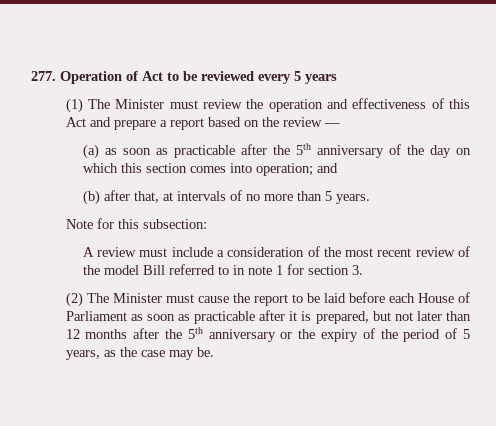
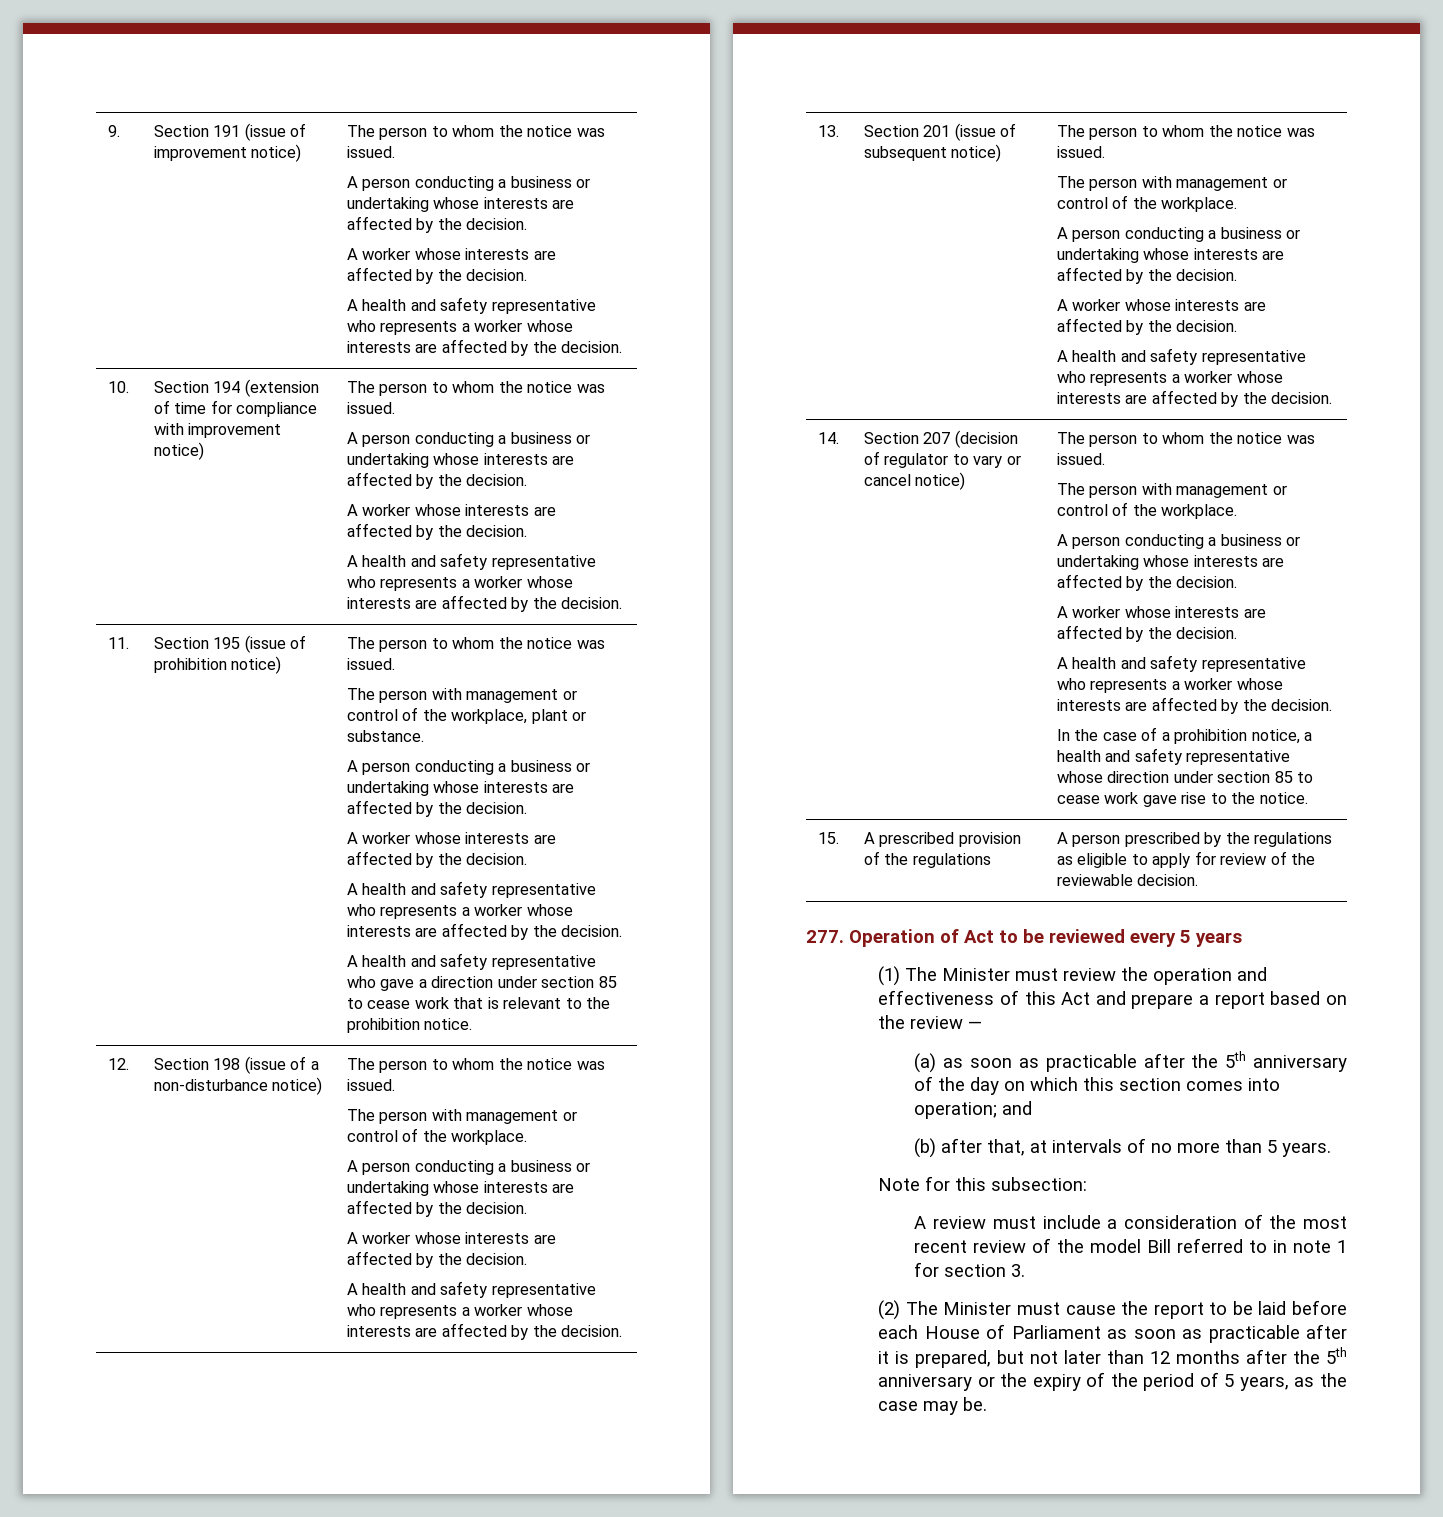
+ 9. | Section 191 (issue of improvement notice) | The person to whom the notice was issued.
+ A person conducting a business or undertaking whose interests are affected by the decision.
+ A worker whose interests are affected by the decision.
+ A health and safety representative who represents a worker whose interests are affected by the decision.
+ 10. | Section 194 (extension of time for compliance with improvement notice) | The person to whom the notice was issued.
+ A person conducting a business or undertaking whose interests are affected by the decision.
+ A worker whose interests are affected by the decision.
+ A health and safety representative who represents a worker whose interests are affected by the decision.
+ 11. | Section 195 (issue of prohibition notice) | The person to whom the notice was issued.
+ The person with management or control of the workplace, plant or substance.
+ A person conducting a business or undertaking whose interests are affected by the decision.
+ A worker whose interests are affected by the decision.
+ A health and safety representative who represents a worker whose interests are affected by the decision.
+ A health and safety representative who gave a direction under section 85 to cease work that is relevant to the prohibition notice.
+ 12. | Section 198 (issue of a non-disturbance notice) | The person to whom the notice was issued.
+ The person with management or control of the workplace.
+ A person conducting a business or undertaking whose interests are affected by the decision.
+ A worker whose interests are affected by the decision.
+ A health and safety representative who represents a worker whose interests are affected by the decision.
+ 13. | Section 201 (issue of subsequent notice) | The person to whom the notice was issued.
+ The person with management or control of the workplace.
+ A person conducting a business or undertaking whose interests are affected by the decision.
+ A worker whose interests are affected by the decision.
+ A health and safety representative who represents a worker whose interests are affected by the decision.
+ 14. | Section 207 (decision of regulator to vary or cancel notice) | The person to whom the notice was issued.
+ The person with management or control of the workplace.
+ A person conducting a business or undertaking whose interests are affected by the decision.
+ A worker whose interests are affected by the decision.
+ A health and safety representative who represents a worker whose interests are affected by the decision.
+ In the case of a prohibition notice, a health and safety representative whose direction under section 85 to cease work gave rise to the notice.
+ 15. | A prescribed provision of the regulations | A person prescribed by the regulations as eligible to apply for review of the reviewable decision.

